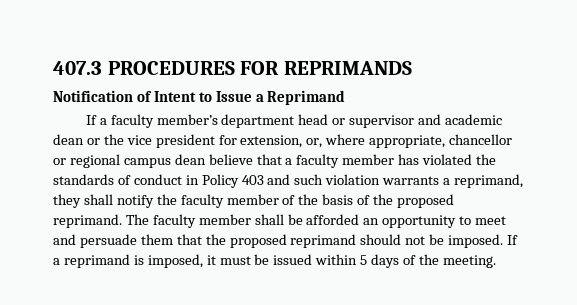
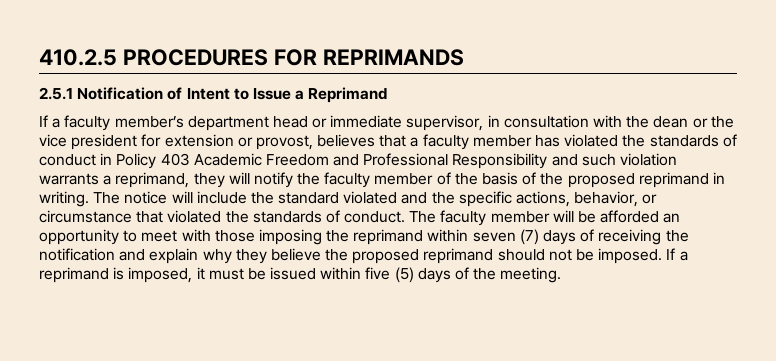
- 407.3 PROCEDURES FOR REPRIMANDS
+ 410.2.5 PROCEDURES FOR REPRIMANDS
- Notification of Intent to Issue a Reprimand
+ 2.5.1 Notification of Intent to Issue a Reprimand
- If a faculty member’s department head or supervisor and academic dean or the vice president for extension, or, where appropriate, chancellor or regional campus dean believe that a faculty member has violated the standards of conduct in Policy 403 and such violation warrants a reprimand, they shall notify the faculty member of the basis of the proposed reprimand.
+ If a faculty member’s department head or immediate supervisor, in consultation with the dean or the vice president for extension or provost, believes that a faculty member has violated the standards of conduct in Policy 403 Academic Freedom and Professional Responsibility and such violation warrants a reprimand, they will notify the faculty member of the basis of the proposed reprimand in writing. The notice will include the standard violated and the specific actions, behavior, or circumstance that violated the standards of conduct.
- The faculty member shall be afforded an opportunity to meet and persuade them that the proposed reprimand should not be imposed.
+ The faculty member will be afforded an opportunity to meet with those imposing the reprimand within seven (7) days of receiving the notification and explain why they believe the proposed reprimand should not be imposed.
- If a reprimand is imposed, it must be issued within 5 days of the meeting.
+ If a reprimand is imposed, it must be issued within five (5) days of the meeting.

